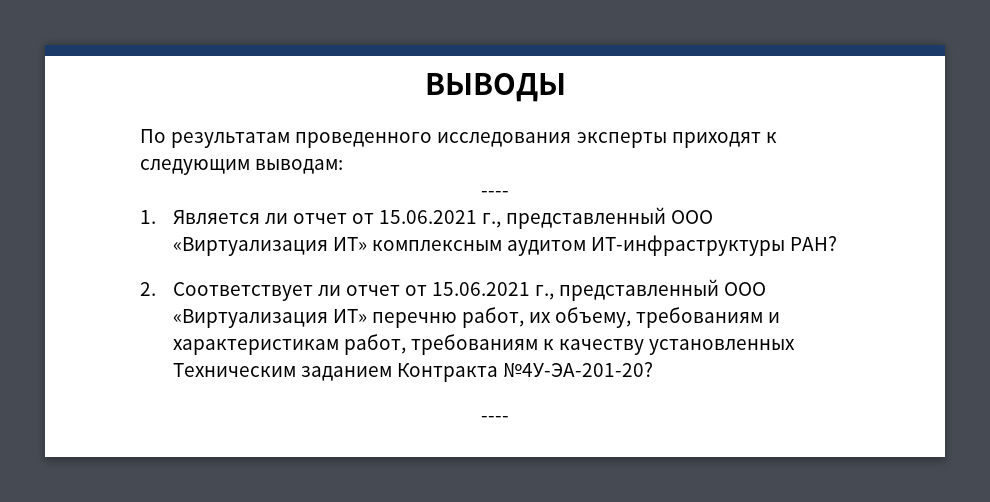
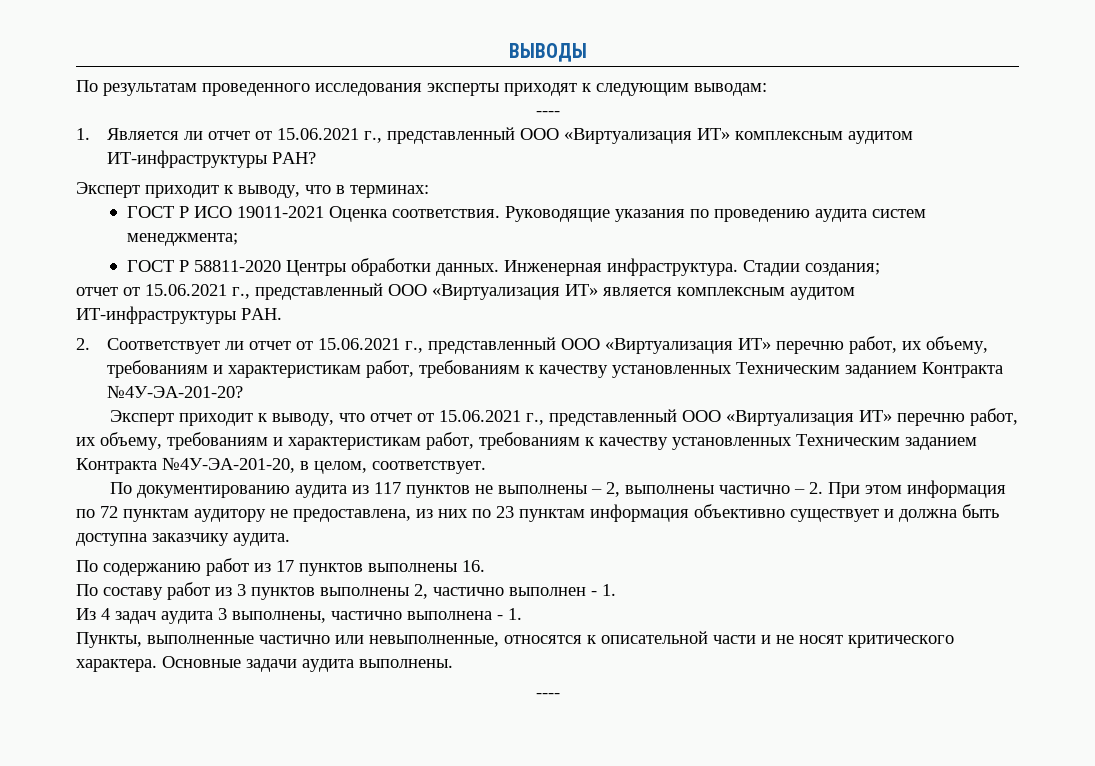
+ Эксперт приходит к выводу, что в терминах:
+ ГОСТ Р ИСО 19011-2021 Оценка соответствия. Руководящие указания по проведению аудита систем менеджмента;
+ ГОСТ Р 58811-2020 Центры обработки данных. Инженерная инфраструктура. Стадии создания;
+ отчет от 15.06.2021 г., представленный ООО «Виртуализация ИТ» является комплексным аудитом ИТ-инфраструктуры РАН.
+ Эксперт приходит к выводу, что отчет от 15.06.2021 г., представленный ООО «Виртуализация ИТ» перечню работ, их объему, требованиям и характеристикам работ, требованиям к качеству установленных Техническим заданием Контракта №4У-ЭА-201-20, в целом, соответствует.
+ По документированию аудита из 117 пунктов не выполнены – 2, выполнены частично – 2. При этом информация по 72 пунктам аудитору не предоставлена, из них по 23 пунктам информация объективно существует и должна быть доступна заказчику аудита.
+ По содержанию работ из 17 пунктов выполнены 16.
+ По составу работ из 3 пунктов выполнены 2, частично выполнен - 1.
+ Из 4 задач аудита 3 выполнены, частично выполнена - 1.
+ Пункты, выполненные частично или невыполненные, относятся к описательной части и не носят критического характера. Основные задачи аудита выполнены.

